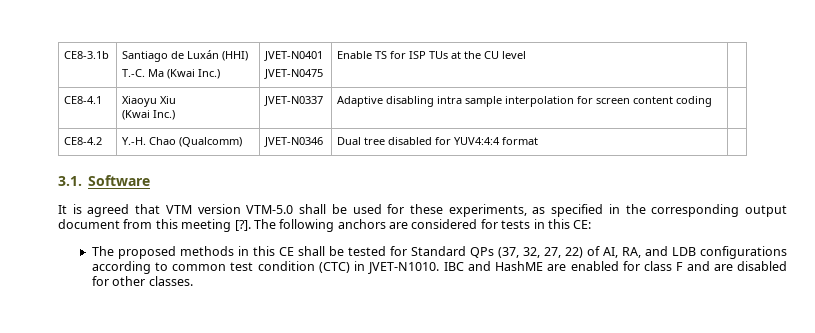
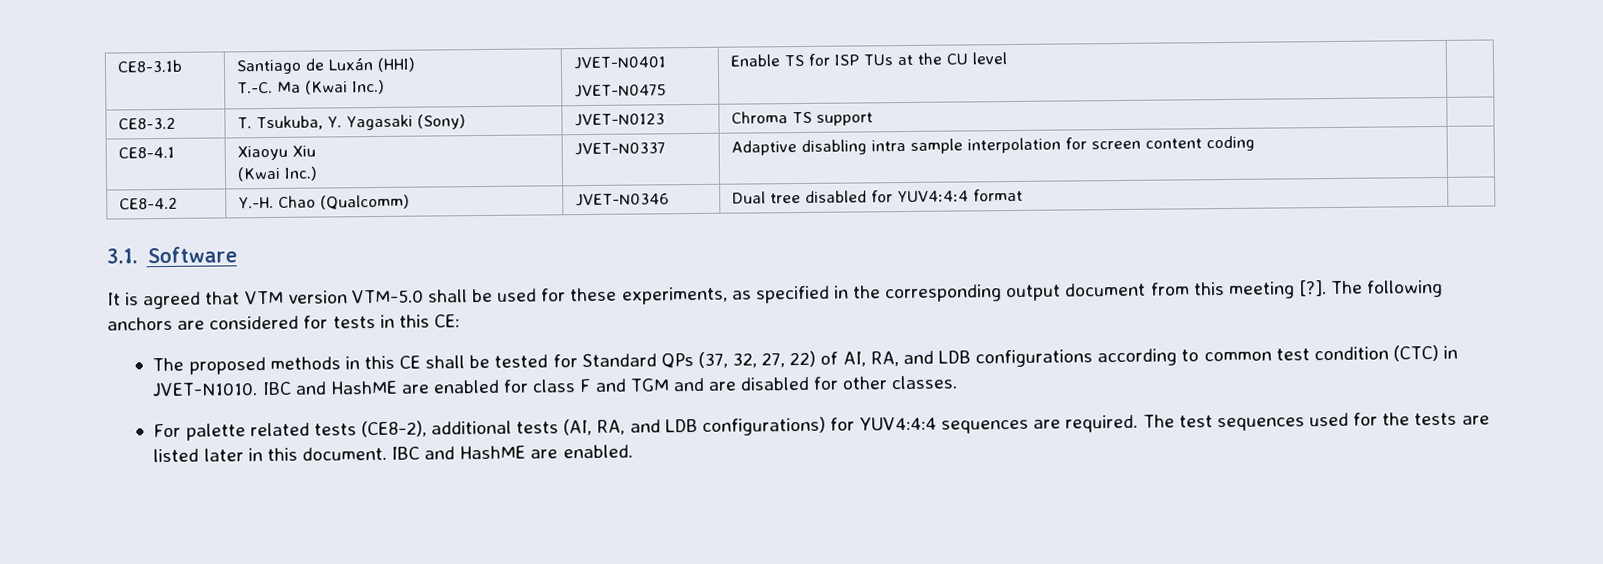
+ CE8-3.2 | T. Tsukuba, Y. Yagasaki (Sony) | JVET-N0123 | Chroma TS support |
- IBC and HashME are enabled for class F and are disabled for other classes.
+ IBC and HashME are enabled for class F and TGM and are disabled for other classes.
+ For palette related tests (CE8-2), additional tests (AI, RA, and LDB configurations) for YUV4:4:4 sequences are required. The test sequences used for the tests are listed later in this document. IBC and HashME are enabled.

